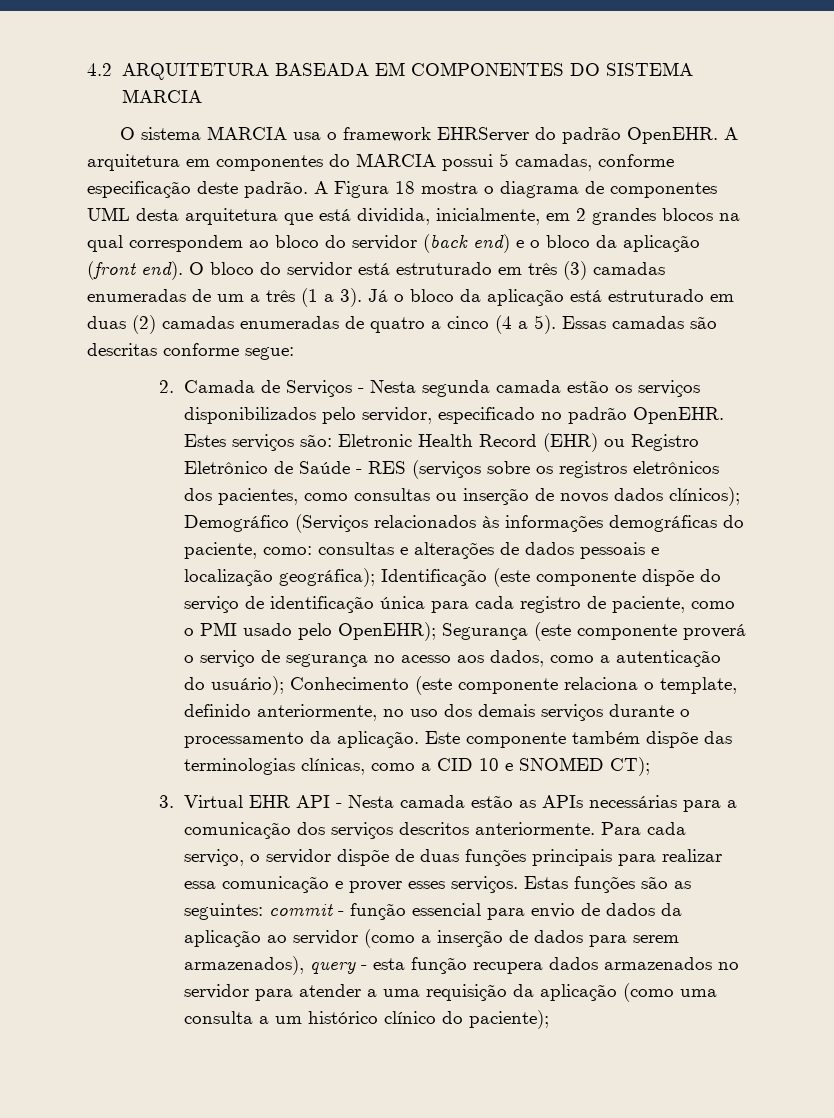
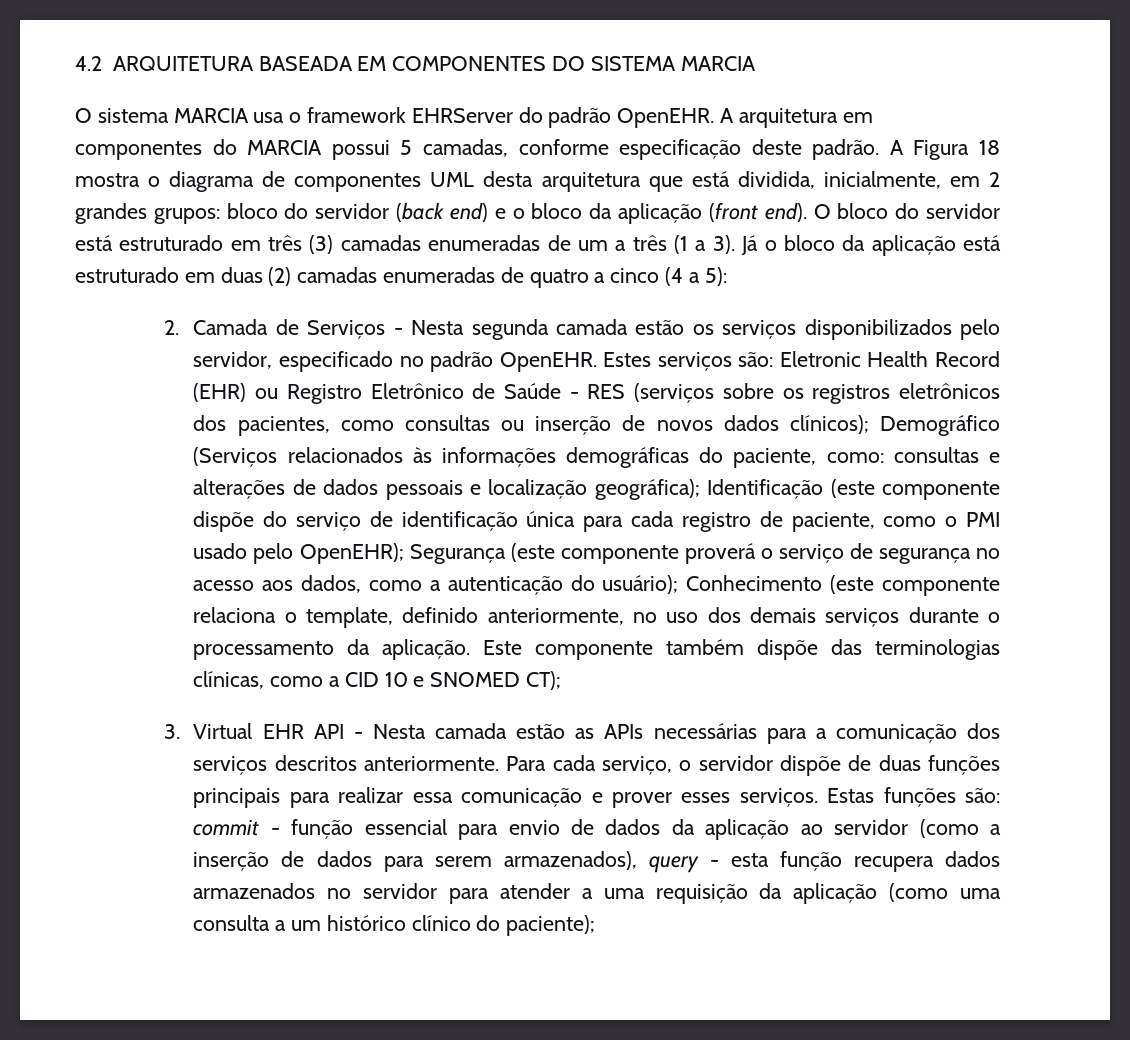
- A Figura 18 mostra o diagrama de componentes UML desta arquitetura que está dividida, inicialmente, em 2 grandes blocos na qual correspondem ao bloco do servidor (back end) e o bloco da aplicação (front end).
+ A Figura 18 mostra o diagrama de componentes UML desta arquitetura que está dividida, inicialmente, em 2 grandes grupos: bloco do servidor (back end) e o bloco da aplicação (front end).
- Já o bloco da aplicação está estruturado em duas (2) camadas enumeradas de quatro a cinco (4 a 5). Essas camadas são descritas conforme segue:
+ Já o bloco da aplicação está estruturado em duas (2) camadas enumeradas de quatro a cinco (4 a 5):
- Estas funções são as seguintes: commit - função essencial para envio de dados da aplicação ao servidor (como a inserção de dados para serem armazenados), query - esta função recupera dados armazenados no servidor para atender a uma requisição da aplicação (como uma consulta a um histórico clínico do paciente);
+ Estas funções são: commit - função essencial para envio de dados da aplicação ao servidor (como a inserção de dados para serem armazenados), query - esta função recupera dados armazenados no servidor para atender a uma requisição da aplicação (como uma consulta a um histórico clínico do paciente);

